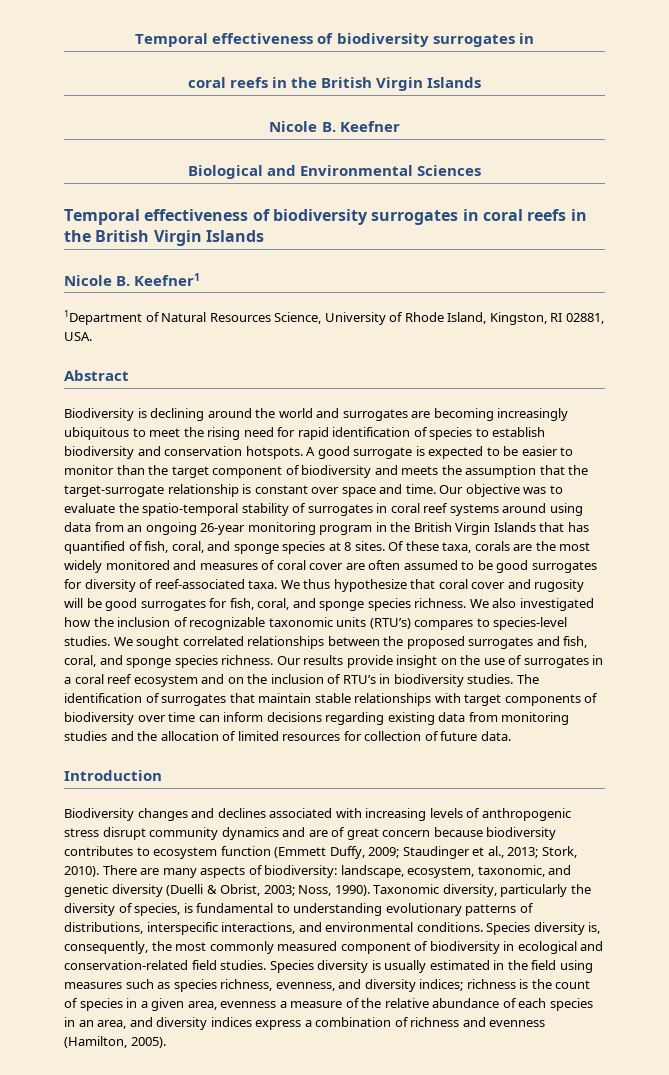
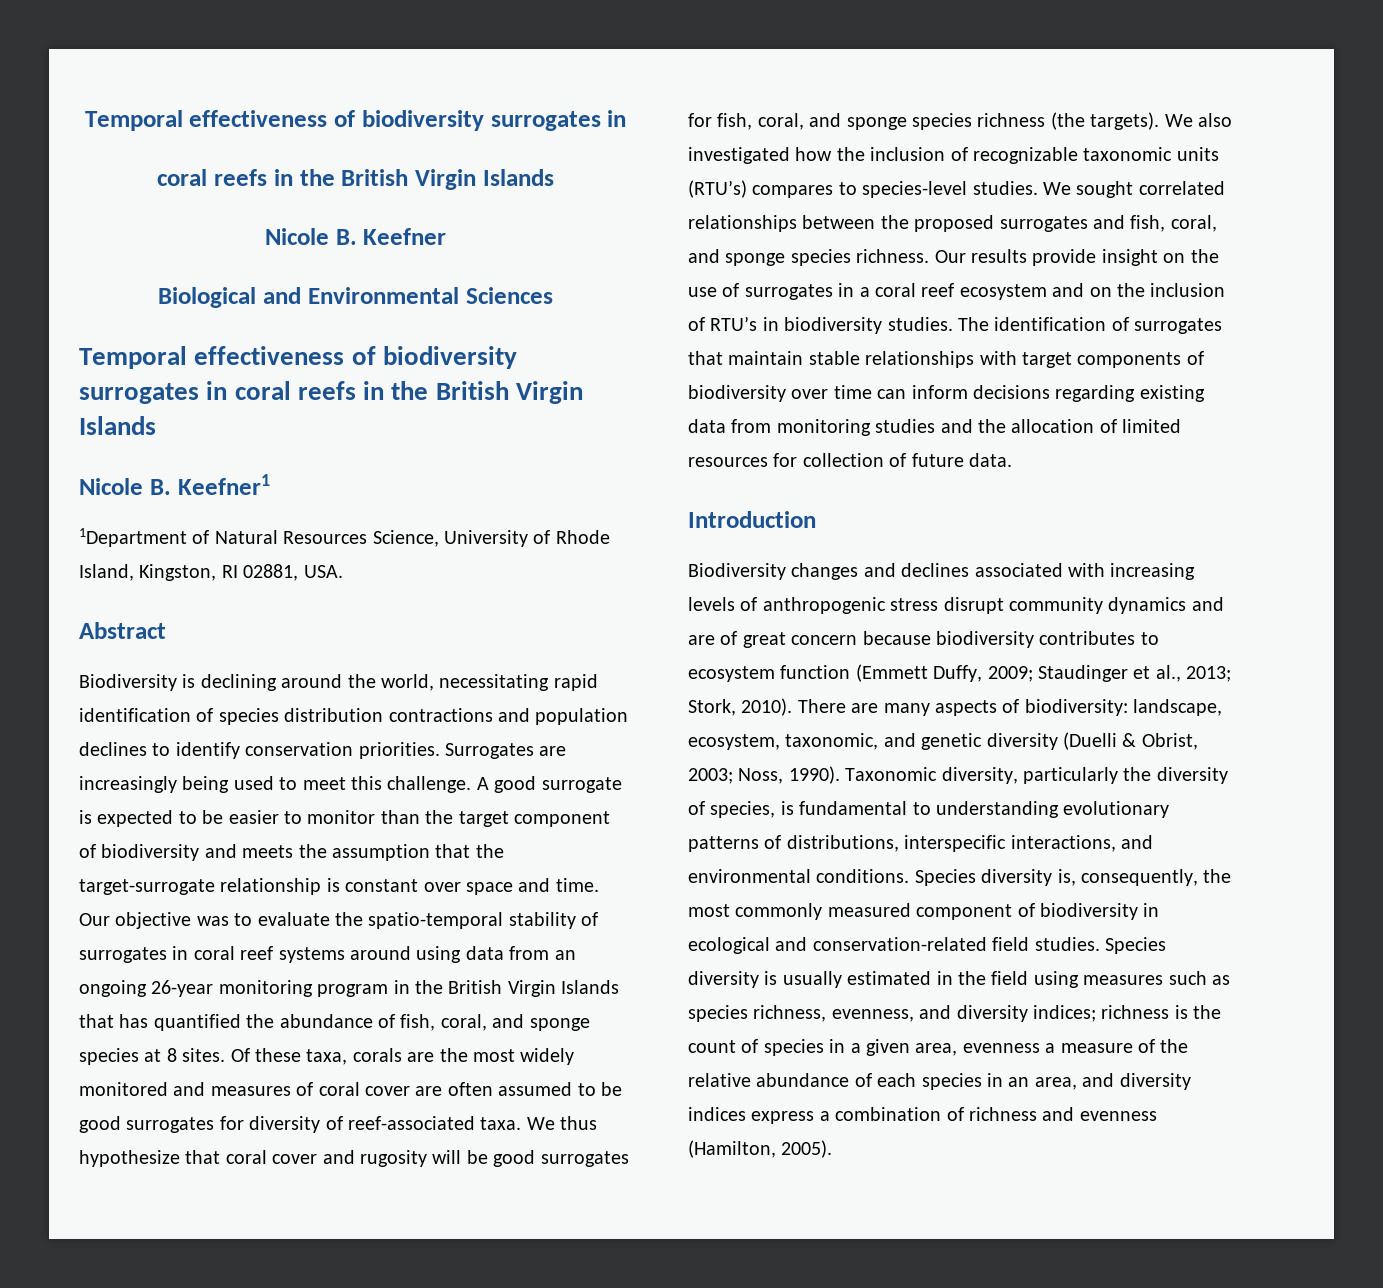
- Biodiversity is declining around the world and surrogates are becoming increasingly ubiquitous to meet the rising need for rapid identification of species to establish biodiversity and conservation hotspots.
+ Biodiversity is declining around the world, necessitating rapid identification of species distribution contractions and population declines to identify conservation priorities. Surrogates are increasingly being used to meet this challenge.
- Our objective was to evaluate the spatio-temporal stability of surrogates in coral reef systems around using data from an ongoing 26-year monitoring program in the British Virgin Islands that has quantified of fish, coral, and sponge species at 8 sites.
+ Our objective was to evaluate the spatio-temporal stability of surrogates in coral reef systems around using data from an ongoing 26-year monitoring program in the British Virgin Islands that has quantified the abundance of fish, coral, and sponge species at 8 sites.
- We thus hypothesize that coral cover and rugosity will be good surrogates for fish, coral, and sponge species richness.
+ We thus hypothesize that coral cover and rugosity will be good surrogates for fish, coral, and sponge species richness (the targets).

